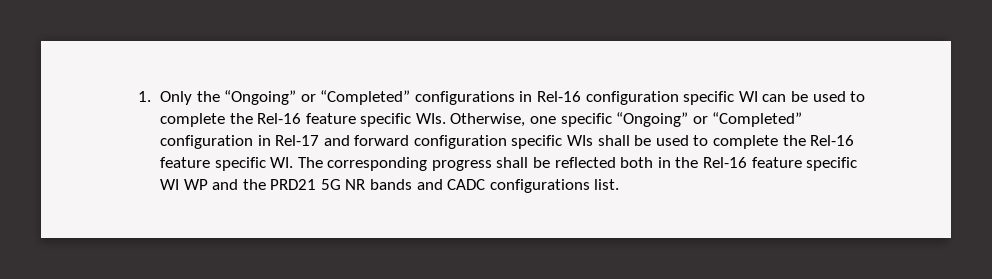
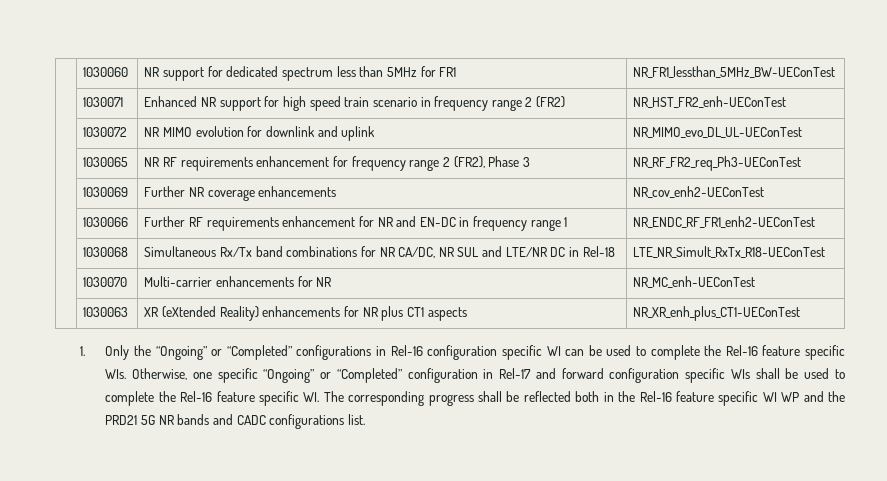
+ | 1030060 | NR support for dedicated spectrum less than 5MHz for FR1 | NR_FR1_lessthan_5MHz_BW-UEConTest
+ | 1030071 | Enhanced NR support for high speed train scenario in frequency range 2 (FR2) | NR_HST_FR2_enh-UEConTest
+ | 1030072 | NR MIMO evolution for downlink and uplink | NR_MIMO_evo_DL_UL-UEConTest
+ | 1030065 | NR RF requirements enhancement for frequency range 2 (FR2), Phase 3 | NR_RF_FR2_req_Ph3-UEConTest
+ | 1030069 | Further NR coverage enhancements | NR_cov_enh2-UEConTest
+ | 1030066 | Further RF requirements enhancement for NR and EN-DC in frequency range 1 | NR_ENDC_RF_FR1_enh2-UEConTest
+ | 1030068 | Simultaneous Rx/Tx band combinations for NR CA/DC, NR SUL and LTE/NR DC in Rel-18 | LTE_NR_Simult_RxTx_R18-UEConTest
+ | 1030070 | Multi-carrier enhancements for NR | NR_MC_enh-UEConTest
+ | 1030063 | XR (eXtended Reality) enhancements for NR plus CT1 aspects | NR_XR_enh_plus_CT1-UEConTest

